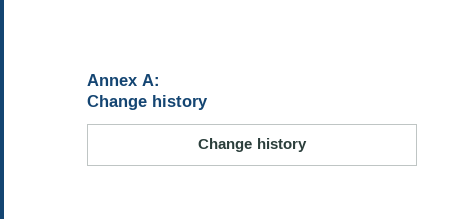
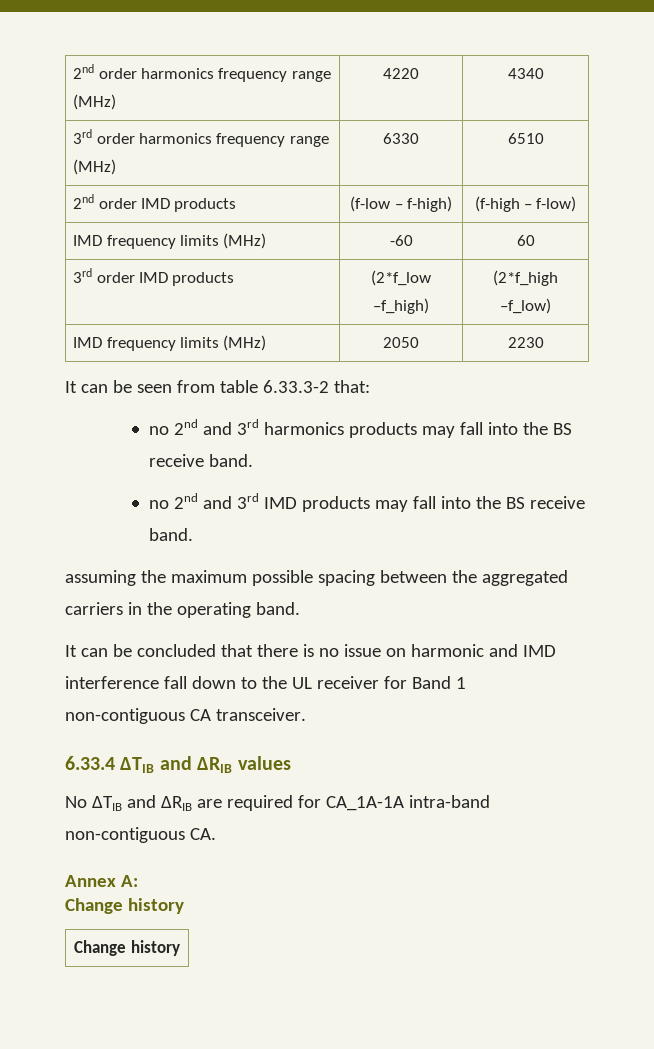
+ 2nd order harmonics frequency range (MHz) | 4220 | 4340
+ 3rd order harmonics frequency range (MHz) | 6330 | 6510
+ 2nd order IMD products | (f-low – f-high) | (f-high – f-low)
+ IMD frequency limits (MHz) | -60 | 60
+ 3rd order IMD products | (2*f_low –f_high) | (2*f_high –f_low)
+ IMD frequency limits (MHz) | 2050 | 2230
+ It can be seen from table 6.33.3-2 that:
+ no 2nd and 3rd harmonics products may fall into the BS receive band.
+ no 2nd and 3rd IMD products may fall into the BS receive band.
+ assuming the maximum possible spacing between the aggregated carriers in the operating band.
+ It can be concluded that there is no issue on harmonic and IMD interference fall down to the UL receiver for Band 1 non-contiguous CA transceiver.
+ 6.33.4 ∆TIB and ∆RIB values
+ No ΔTIB and ΔRIB are required for CA_1A-1A intra-band non-contiguous CA.

